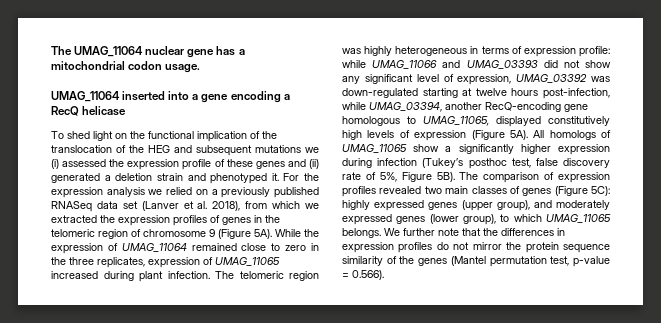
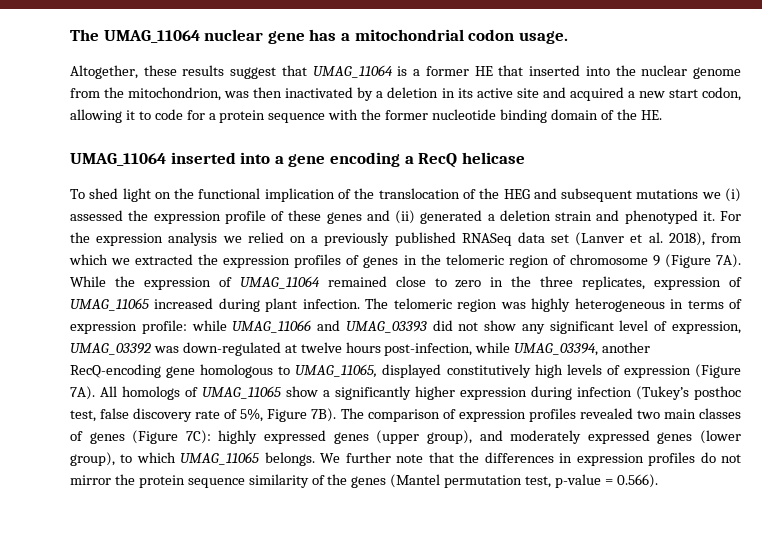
+ Altogether, these results suggest that UMAG_11064 is a former HE that inserted into the nuclear genome from the mitochondrion, was then inactivated by a deletion in its active site and acquired a new start codon, allowing it to code for a protein sequence with the former nucleotide binding domain of the HE.
- For the expression analysis we relied on a previously published RNASeq data set (Lanver et al. 2018), from which we extracted the expression profiles of genes in the telomeric region of chromosome 9 (Figure 5A).
+ For the expression analysis we relied on a previously published RNASeq data set (Lanver et al. 2018), from which we extracted the expression profiles of genes in the telomeric region of chromosome 9 (Figure 7A).
- The telomeric region was highly heterogeneous in terms of expression profile: while UMAG_11066 and UMAG_03393 did not show any significant level of expression, UMAG_03392 was down-regulated starting at twelve hours post-infection, while UMAG_03394, another RecQ-encoding gene homologous to UMAG_11065, displayed constitutively high levels of expression (Figure 5A).
+ The telomeric region was highly heterogeneous in terms of expression profile: while UMAG_11066 and UMAG_03393 did not show any significant level of expression, UMAG_03392 was down-regulated at twelve hours post-infection, while UMAG_03394, another RecQ-encoding gene homologous to UMAG_11065, displayed constitutively high levels of expression (Figure 7A).
- All homologs of UMAG_11065 show a significantly higher expression during infection (Tukey’s posthoc test, false discovery rate of 5%, Figure 5B).
+ All homologs of UMAG_11065 show a significantly higher expression during infection (Tukey’s posthoc test, false discovery rate of 5%, Figure 7B).
- The comparison of expression profiles revealed two main classes of genes (Figure 5C): highly expressed genes (upper group), and moderately expressed genes (lower group), to which UMAG_11065 belongs.
+ The comparison of expression profiles revealed two main classes of genes (Figure 7C): highly expressed genes (upper group), and moderately expressed genes (lower group), to which UMAG_11065 belongs.

